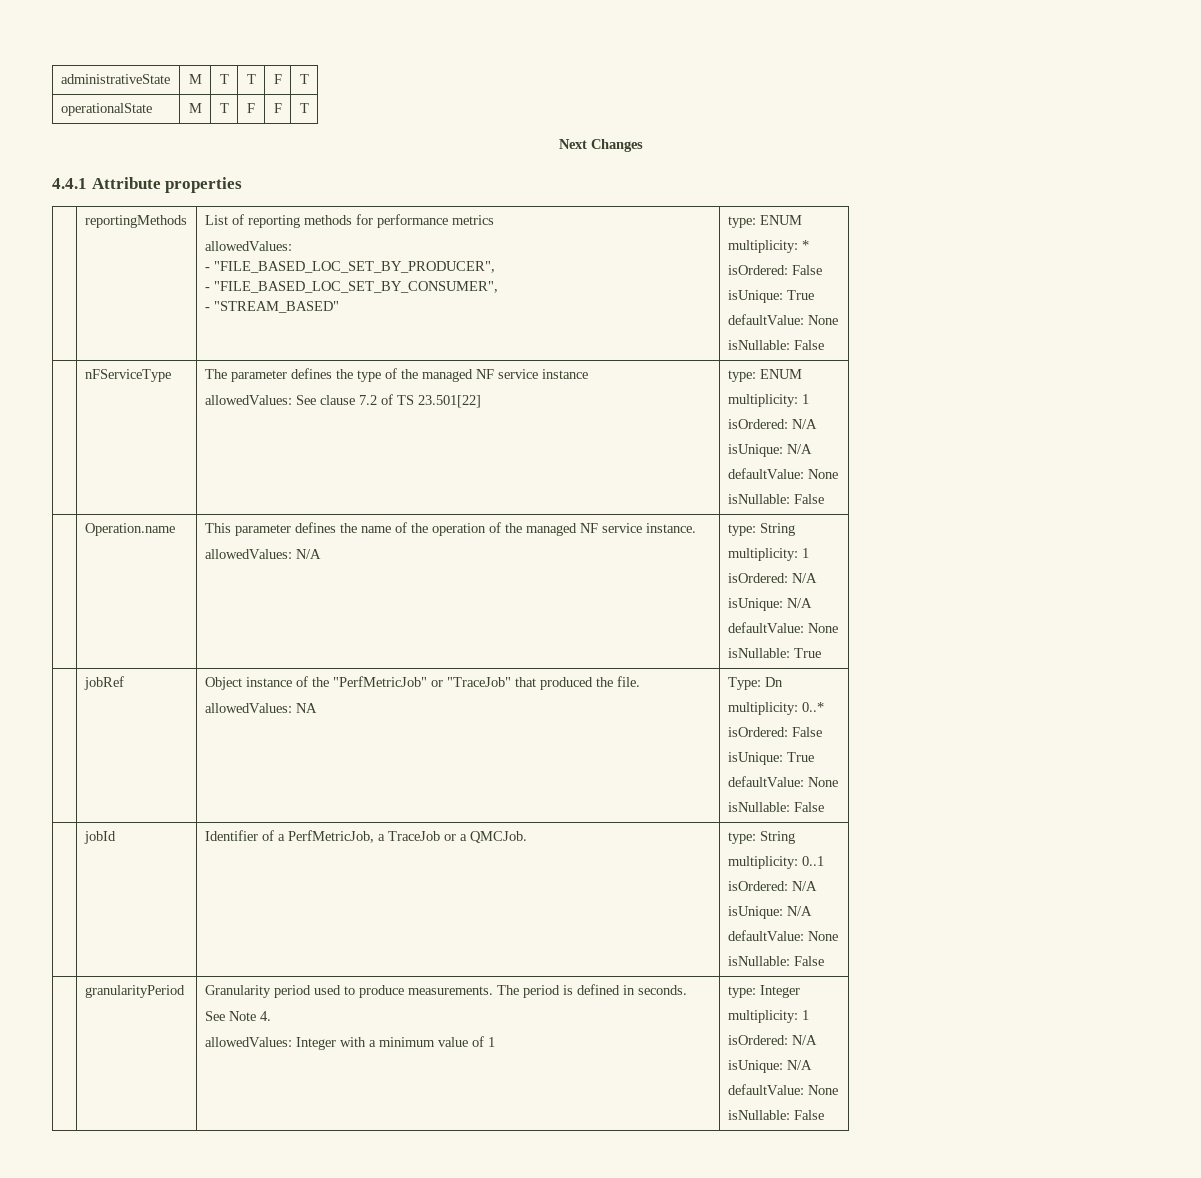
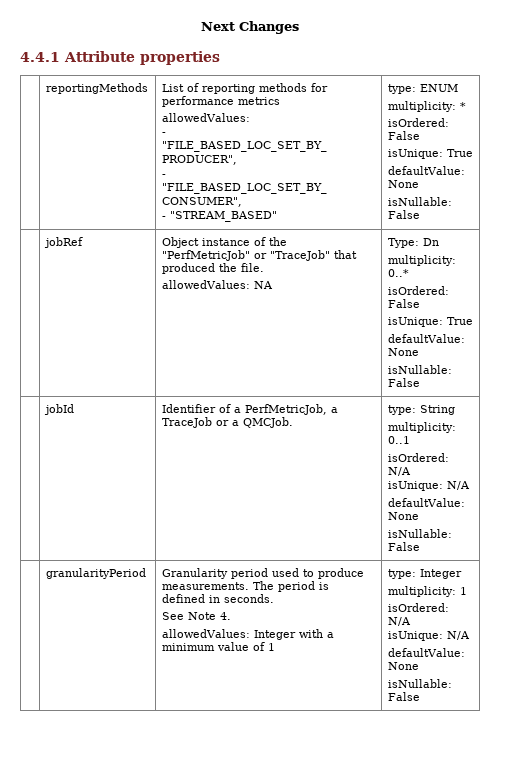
- administrativeState | M | T | T | F | T
- operationalState | M | T | F | F | T
- | nFServiceType | The parameter defines the type of the managed NF service instance
- allowedValues: See clause 7.2 of TS 23.501[22] | type: ENUM
- multiplicity: 1
- isOrdered: N/A
- isUnique: N/A
- defaultValue: None
- isNullable: False
- | Operation.name | This parameter defines the name of the operation of the managed NF service instance.
- allowedValues: N/A | type: String
- multiplicity: 1
- isOrdered: N/A
- isUnique: N/A
- defaultValue: None
- isNullable: True

